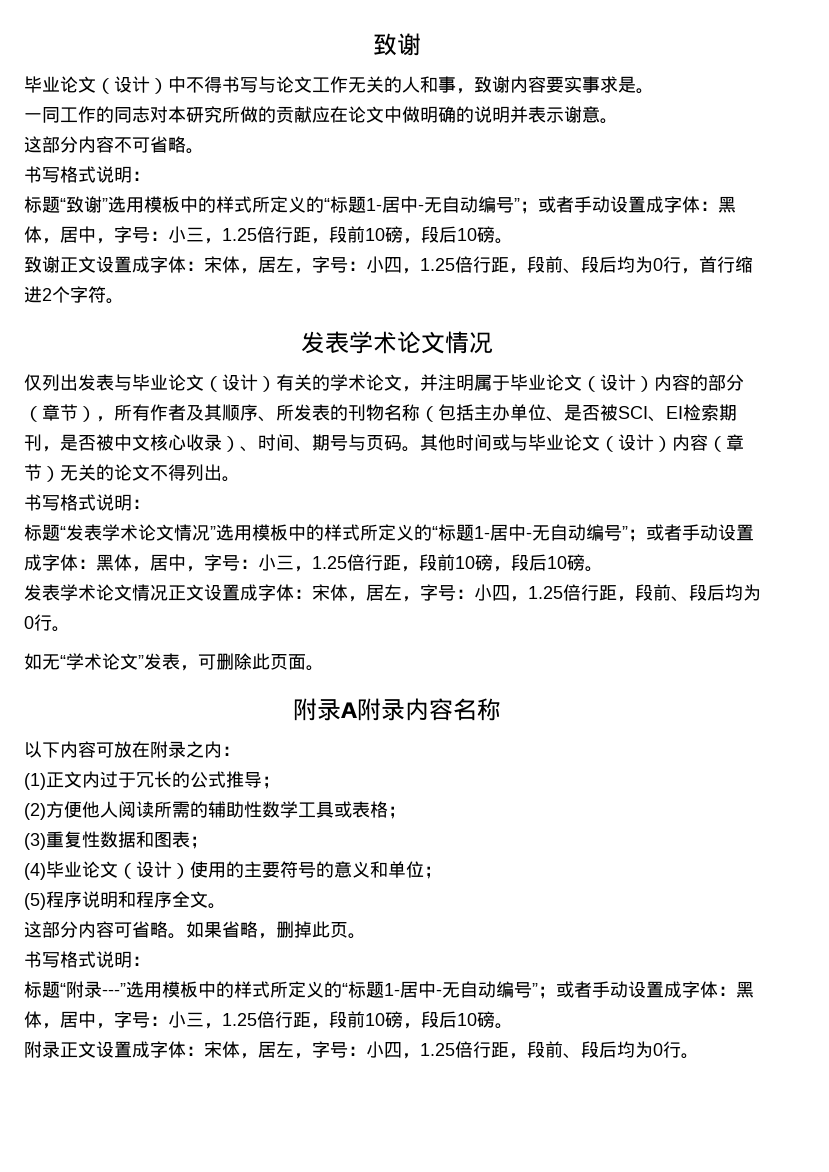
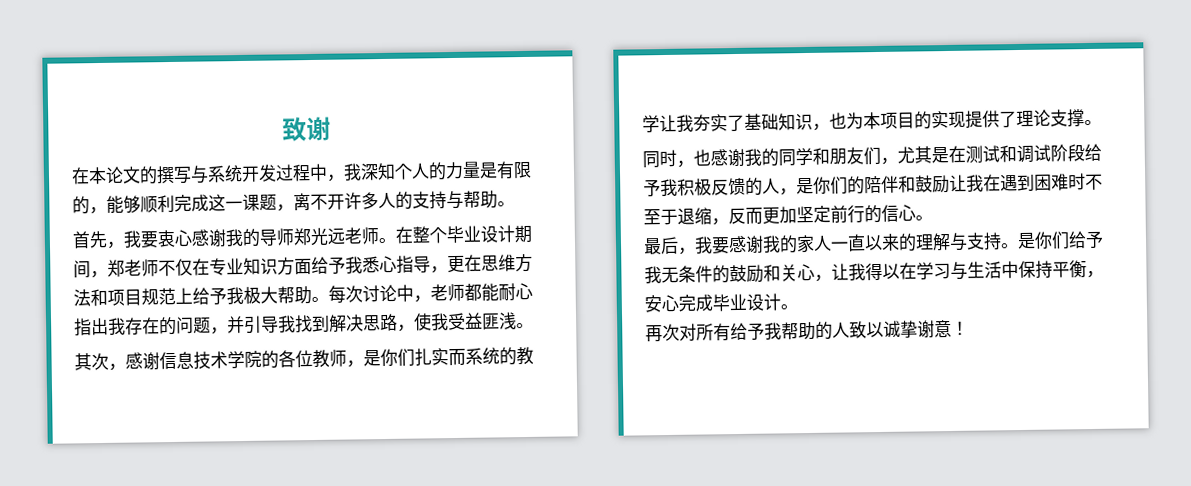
- 毕业论文（设计）中不得书写与论文工作无关的人和事，致谢内容要实事求是。
- 一同工作的同志对本研究所做的贡献应在论文中做明确的说明并表示谢意。
- 这部分内容不可省略。
- 书写格式说明：
- 标题“致谢”选用模板中的样式所定义的“标题1-居中-无自动编号”；或者手动设置成字体：黑体，居中，字号：小三，1.25倍行距，段前10磅，段后10磅。
- 致谢正文设置成字体：宋体，居左，字号：小四，1.25倍行距，段前、段后均为0行，首行缩进2个字符。
- 发表学术论文情况
- 仅列出发表与毕业论文（设计）有关的学术论文，并注明属于毕业论文（设计）内容的部分（章节），所有作者及其顺序、所发表的刊物名称（包括主办单位、是否被SCI、EI检索期刊，是否被中文核心收录）、时间、期号与页码。其他时间或与毕业论文（设计）内容（章节）无关的论文不得列出。
- 书写格式说明：
- 标题“发表学术论文情况”选用模板中的样式所定义的“标题1-居中-无自动编号”；或者手动设置成字体：黑体，居中，字号：小三，1.25倍行距，段前10磅，段后10磅。
- 发表学术论文情况正文设置成字体：宋体，居左，字号：小四，1.25倍行距，段前、段后均为0行。
- 如无“学术论文”发表，可删除此页面。
- 附录A附录内容名称
- 以下内容可放在附录之内：
- (1)正文内过于冗长的公式推导；
- (2)方便他人阅读所需的辅助性数学工具或表格；
- (3)重复性数据和图表；
- (4)毕业论文（设计）使用的主要符号的意义和单位；
- (5)程序说明和程序全文。
- 这部分内容可省略。如果省略，删掉此页。
- 书写格式说明：
- 标题“附录---”选用模板中的样式所定义的“标题1-居中-无自动编号”；或者手动设置成字体：黑体，居中，字号：小三，1.25倍行距，段前10磅，段后10磅。
- 附录正文设置成字体：宋体，居左，字号：小四，1.25倍行距，段前、段后均为0行。
+ 在本论文的撰写与系统开发过程中，我深知个人的力量是有限的，能够顺利完成这一课题，离不开许多人的支持与帮助。
+ 首先，我要衷心感谢我的导师郑光远老师。在整个毕业设计期间，郑老师不仅在专业知识方面给予我悉心指导，更在思维方法和项目规范上给予我极大帮助。每次讨论中，老师都能耐心指出我存在的问题，并引导我找到解决思路，使我受益匪浅。
+ 其次，感谢信息技术学院的各位教师，是你们扎实而系统的教学让我夯实了基础知识，也为本项目的实现提供了理论支撑。
+ 同时，也感谢我的同学和朋友们，尤其是在测试和调试阶段给予我积极反馈的人，是你们的陪伴和鼓励让我在遇到困难时不至于退缩，反而更加坚定前行的信心。
+ 最后，我要感谢我的家人一直以来的理解与支持。是你们给予我无条件的鼓励和关心，让我得以在学习与生活中保持平衡，安心完成毕业设计。
+ 再次对所有给予我帮助的人致以诚挚谢意！

